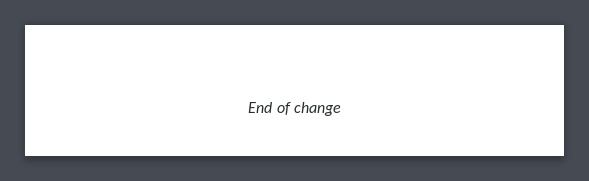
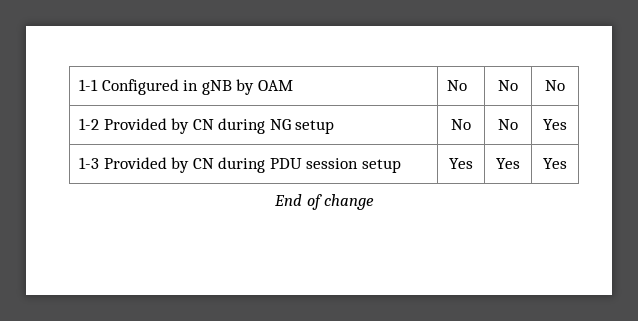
+ 1-1 Configured in gNB by OAM | No | No | No
+ 1-2 Provided by CN during NG setup | No | No | Yes
+ 1-3 Provided by CN during PDU session setup | Yes | Yes | Yes

